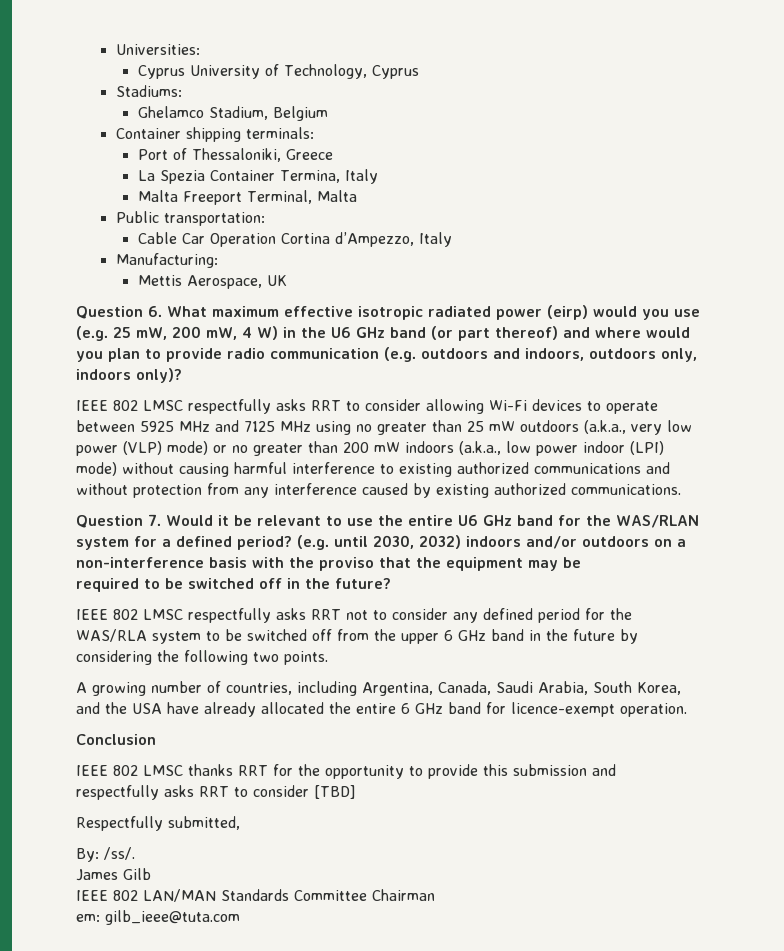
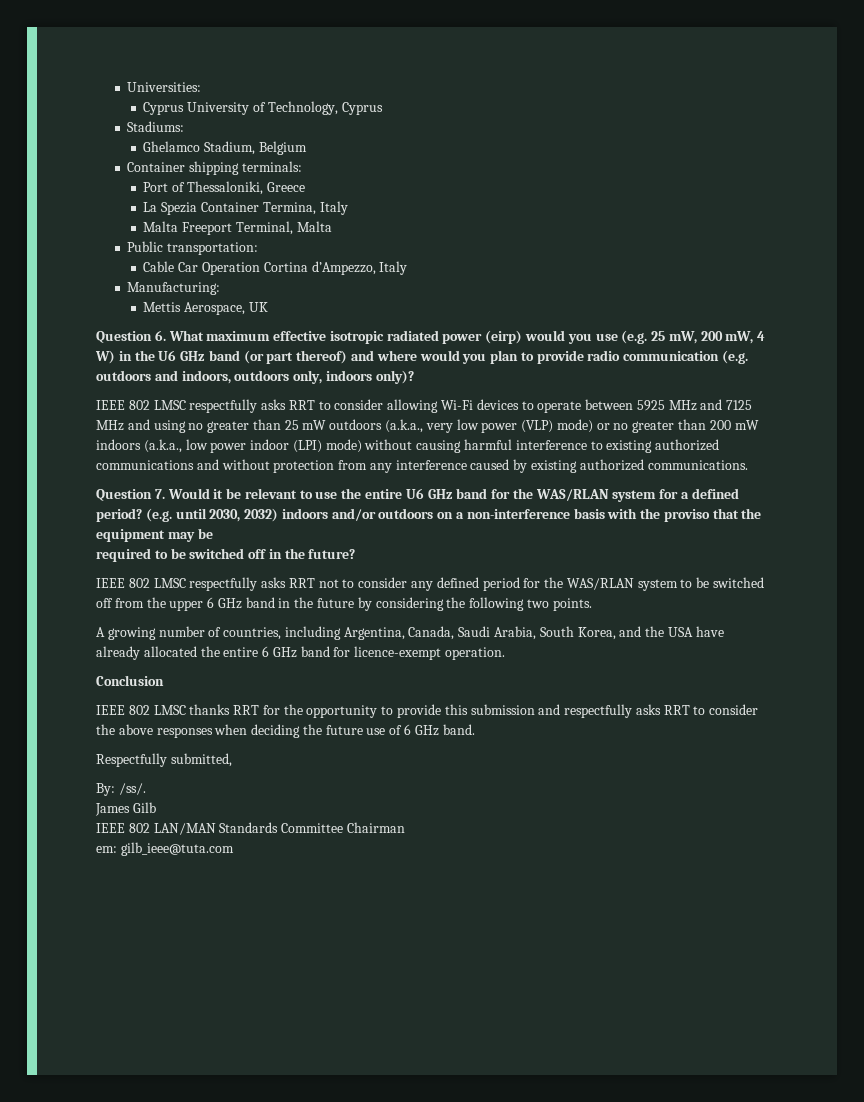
- IEEE 802 LMSC respectfully asks RRT to consider allowing Wi-Fi devices to operate between 5925 MHz and 7125 MHz using no greater than 25 mW outdoors (a.k.a., very low power (VLP) mode) or no greater than 200 mW indoors (a.k.a., low power indoor (LPI) mode) without causing harmful interference to existing authorized communications and without protection from any interference caused by existing authorized communications.
+ IEEE 802 LMSC respectfully asks RRT to consider allowing Wi-Fi devices to operate between 5925 MHz and 7125 MHz and using no greater than 25 mW outdoors (a.k.a., very low power (VLP) mode) or no greater than 200 mW indoors (a.k.a., low power indoor (LPI) mode) without causing harmful interference to existing authorized communications and without protection from any interference caused by existing authorized communications.
- IEEE 802 LMSC respectfully asks RRT not to consider any defined period for the WAS/RLA system to be switched off from the upper 6 GHz band in the future by considering the following two points.
+ IEEE 802 LMSC respectfully asks RRT not to consider any defined period for the WAS/RLAN system to be switched off from the upper 6 GHz band in the future by considering the following two points.
- IEEE 802 LMSC thanks RRT for the opportunity to provide this submission and respectfully asks RRT to consider [TBD]
+ IEEE 802 LMSC thanks RRT for the opportunity to provide this submission and respectfully asks RRT to consider the above responses when deciding the future use of 6 GHz band.

